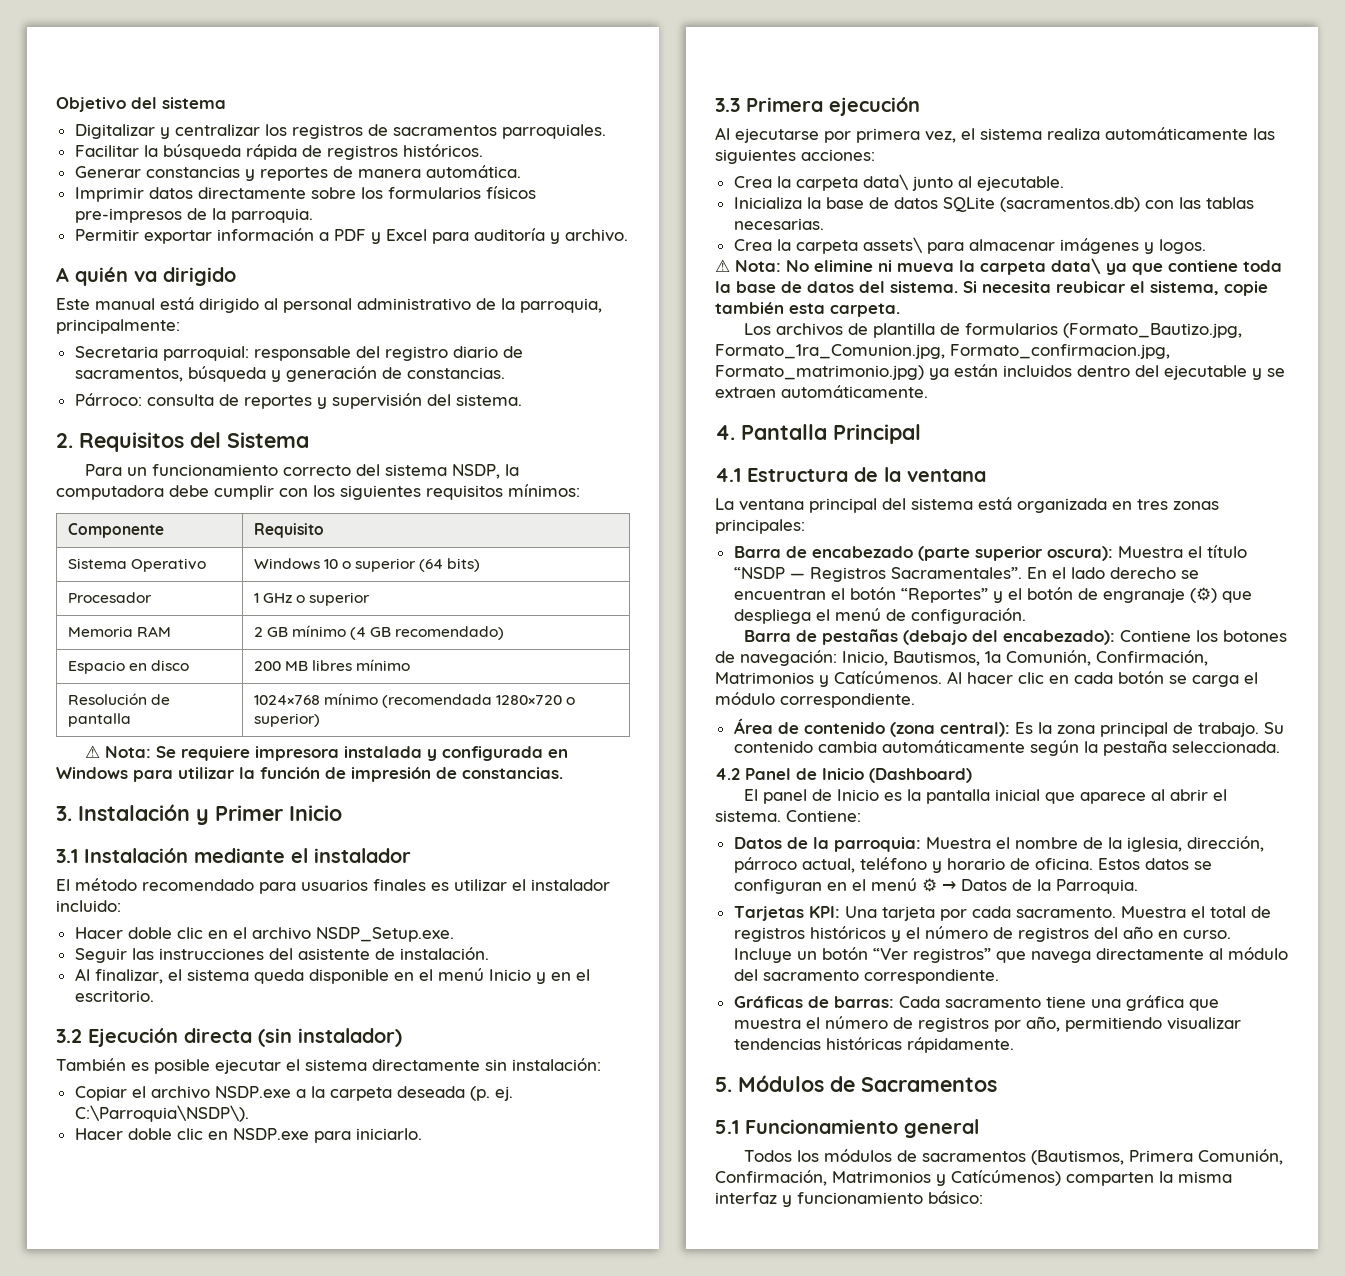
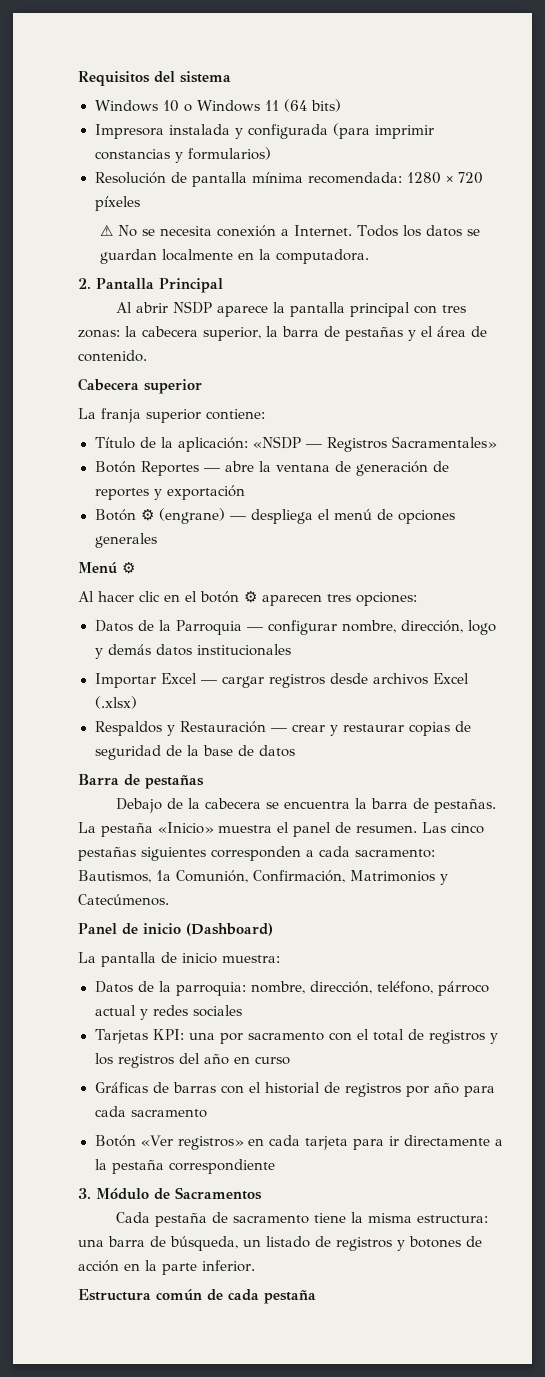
- Objetivo del sistema
+ Requisitos del sistema
- Digitalizar y centralizar los registros de sacramentos parroquiales.
- Facilitar la búsqueda rápida de registros históricos.
- Generar constancias y reportes de manera automática.
- Imprimir datos directamente sobre los formularios físicos pre-impresos de la parroquia.
- Permitir exportar información a PDF y Excel para auditoría y archivo.
- A quién va dirigido
- Este manual está dirigido al personal administrativo de la parroquia, principalmente:
- Secretaria parroquial: responsable del registro diario de sacramentos, búsqueda y generación de constancias.
- Párroco: consulta de reportes y supervisión del sistema.
- 2. Requisitos del Sistema
- Para un funcionamiento correcto del sistema NSDP, la computadora debe cumplir con los siguientes requisitos mínimos:
- Componente | Requisito
- Sistema Operativo | Windows 10 o superior (64 bits)
- Procesador | 1 GHz o superior
- Memoria RAM | 2 GB mínimo (4 GB recomendado)
- Espacio en disco | 200 MB libres mínimo
- Resolución de pantalla | 1024×768 mínimo (recomendada 1280×720 o superior)
- ⚠ Nota: Se requiere impresora instalada y configurada en Windows para utilizar la función de impresión de constancias.
- 3. Instalación y Primer Inicio
- 3.1 Instalación mediante el instalador
- El método recomendado para usuarios finales es utilizar el instalador incluido:
- Hacer doble clic en el archivo NSDP_Setup.exe.
- Seguir las instrucciones del asistente de instalación.
- Al finalizar, el sistema queda disponible en el menú Inicio y en el escritorio.
- 3.2 Ejecución directa (sin instalador)
- También es posible ejecutar el sistema directamente sin instalación:
- Copiar el archivo NSDP.exe a la carpeta deseada (p. ej. C:\Parroquia\NSDP\).
- Hacer doble clic en NSDP.exe para iniciarlo.
- 3.3 Primera ejecución
- Al ejecutarse por primera vez, el sistema realiza automáticamente las siguientes acciones:
- Crea la carpeta data\ junto al ejecutable.
- Inicializa la base de datos SQLite (sacramentos.db) con las tablas necesarias.
- Crea la carpeta assets\ para almacenar imágenes y logos.
- ⚠ Nota: No elimine ni mueva la carpeta data\ ya que contiene toda la base de datos del sistema. Si necesita reubicar el sistema, copie también esta carpeta.
- Los archivos de plantilla de formularios (Formato_Bautizo.jpg, Formato_1ra_Comunion.jpg, Formato_confirmacion.jpg, Formato_matrimonio.jpg) ya están incluidos dentro del ejecutable y se extraen automáticamente.
- 4. Pantalla Principal
- 4.1 Estructura de la ventana
- La ventana principal del sistema está organizada en tres zonas principales:
- Barra de encabezado (parte superior oscura): Muestra el título “NSDP — Registros Sacramentales”. En el lado derecho se encuentran el botón “Reportes” y el botón de engranaje (⚙) que despliega el menú de configuración.
- Barra de pestañas (debajo del encabezado): Contiene los botones de navegación: Inicio, Bautismos, 1a Comunión, Confirmación, Matrimonios y Catícúmenos. Al hacer clic en cada botón se carga el módulo correspondiente.
- Área de contenido (zona central): Es la zona principal de trabajo. Su contenido cambia automáticamente según la pestaña seleccionada.
- 4.2 Panel de Inicio (Dashboard)
+ Windows 10 o Windows 11 (64 bits)
+ Impresora instalada y configurada (para imprimir constancias y formularios)
+ Resolución de pantalla mínima recomendada: 1280 × 720 píxeles
+ ⚠ No se necesita conexión a Internet. Todos los datos se guardan localmente en la computadora.
+ 2. Pantalla Principal
+ Al abrir NSDP aparece la pantalla principal con tres zonas: la cabecera superior, la barra de pestañas y el área de contenido.
+ Cabecera superior
+ La franja superior contiene:
+ Título de la aplicación: «NSDP — Registros Sacramentales»
+ Botón Reportes — abre la ventana de generación de reportes y exportación
+ Botón ⚙ (engrane) — despliega el menú de opciones generales
+ Menú ⚙
+ Al hacer clic en el botón ⚙ aparecen tres opciones:
+ Datos de la Parroquia — configurar nombre, dirección, logo y demás datos institucionales
+ Importar Excel — cargar registros desde archivos Excel (.xlsx)
+ Respaldos y Restauración — crear y restaurar copias de seguridad de la base de datos
+ Barra de pestañas
+ Debajo de la cabecera se encuentra la barra de pestañas. La pestaña «Inicio» muestra el panel de resumen. Las cinco pestañas siguientes corresponden a cada sacramento: Bautismos, 1a Comunión, Confirmación, Matrimonios y Catecúmenos.
+ Panel de inicio (Dashboard)
- El panel de Inicio es la pantalla inicial que aparece al abrir el sistema. Contiene:
- Datos de la parroquia: Muestra el nombre de la iglesia, dirección, párroco actual, teléfono y horario de oficina. Estos datos se configuran en el menú ⚙ → Datos de la Parroquia.
- Tarjetas KPI: Una tarjeta por cada sacramento. Muestra el total de registros históricos y el número de registros del año en curso. Incluye un botón “Ver registros” que navega directamente al módulo del sacramento correspondiente.
- Gráficas de barras: Cada sacramento tiene una gráfica que muestra el número de registros por año, permitiendo visualizar tendencias históricas rápidamente.
- 5. Módulos de Sacramentos
- 5.1 Funcionamiento general
- Todos los módulos de sacramentos (Bautismos, Primera Comunión, Confirmación, Matrimonios y Catícúmenos) comparten la misma interfaz y funcionamiento básico:
+ La pantalla de inicio muestra:
+ Datos de la parroquia: nombre, dirección, teléfono, párroco actual y redes sociales
+ Tarjetas KPI: una por sacramento con el total de registros y los registros del año en curso
+ Gráficas de barras con el historial de registros por año para cada sacramento
+ Botón «Ver registros» en cada tarjeta para ir directamente a la pestaña correspondiente
+ 3. Módulo de Sacramentos
+ Cada pestaña de sacramento tiene la misma estructura: una barra de búsqueda, un listado de registros y botones de acción en la parte inferior.
+ Estructura común de cada pestaña

